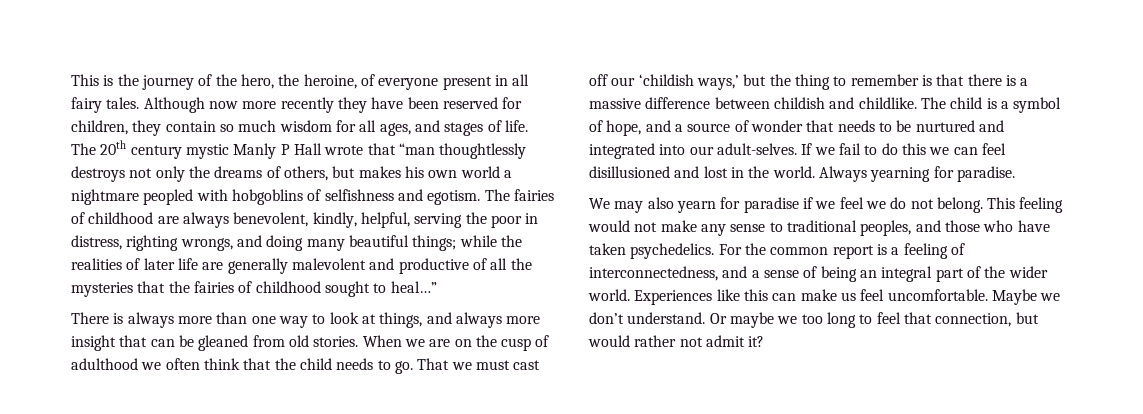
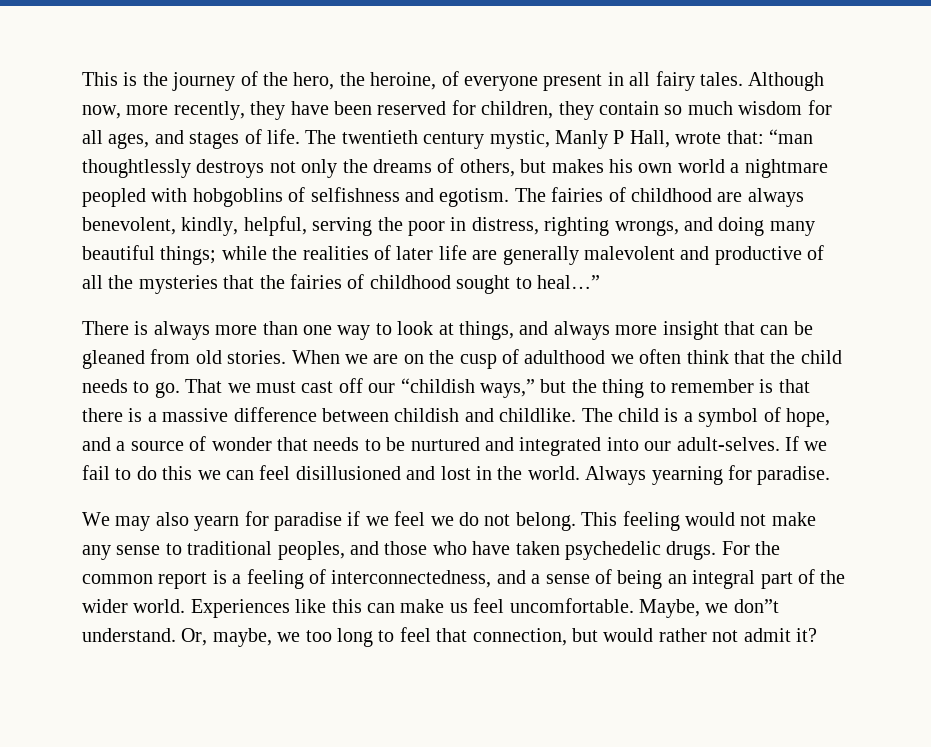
- Although now more recently they have been reserved for children, they contain so much wisdom for all ages, and stages of life.
+ Although now, more recently, they have been reserved for children, they contain so much wisdom for all ages, and stages of life.
- The 20th century mystic Manly P Hall wrote that “man thoughtlessly destroys not only the dreams of others, but makes his own world a nightmare peopled with hobgoblins of selfishness and egotism.
+ The twentieth century mystic, Manly P Hall, wrote that: “man thoughtlessly destroys not only the dreams of others, but makes his own world a nightmare peopled with hobgoblins of selfishness and egotism.
- That we must cast off our ‘childish ways,’ but the thing to remember is that there is a massive difference between childish and childlike.
+ That we must cast off our “childish ways,” but the thing to remember is that there is a massive difference between childish and childlike.
- This feeling would not make any sense to traditional peoples, and those who have taken psychedelics.
+ This feeling would not make any sense to traditional peoples, and those who have taken psychedelic drugs.
- Maybe we don’t understand. Or maybe we too long to feel that connection, but would rather not admit it?
+ Maybe, we don”t understand. Or, maybe, we too long to feel that connection, but would rather not admit it?

